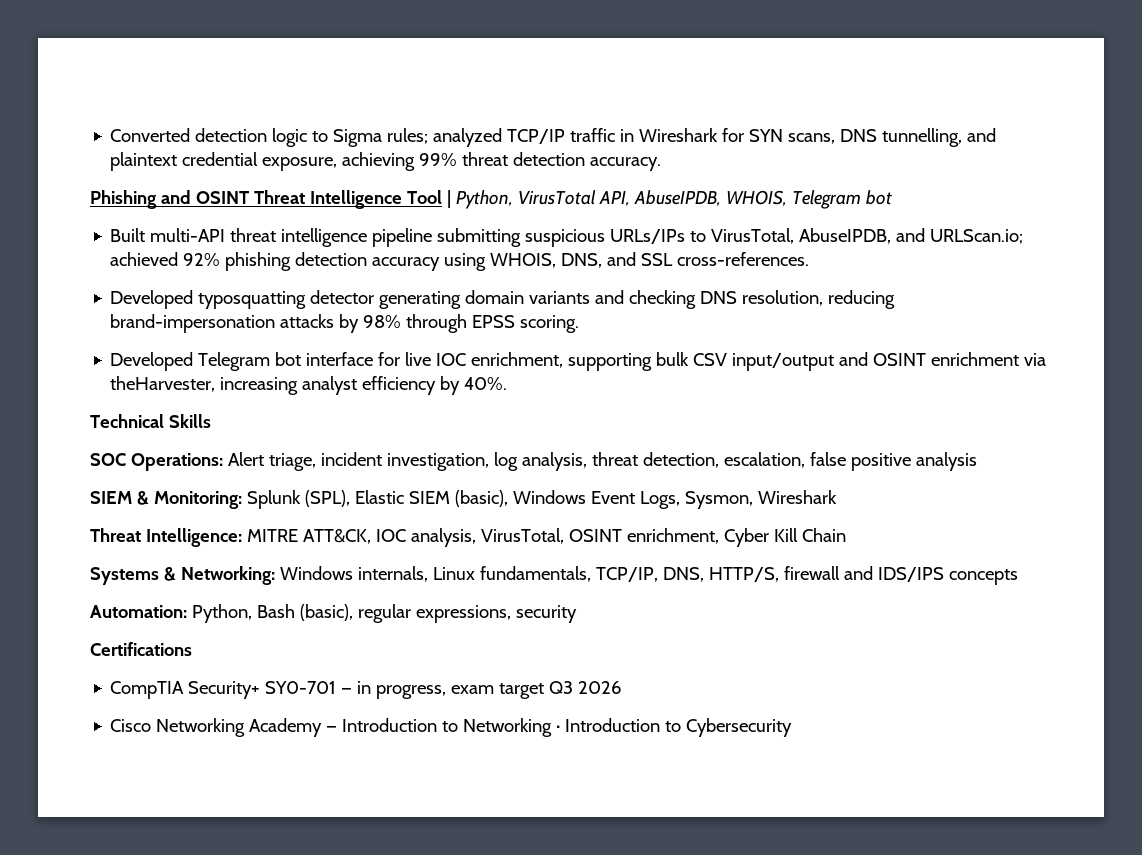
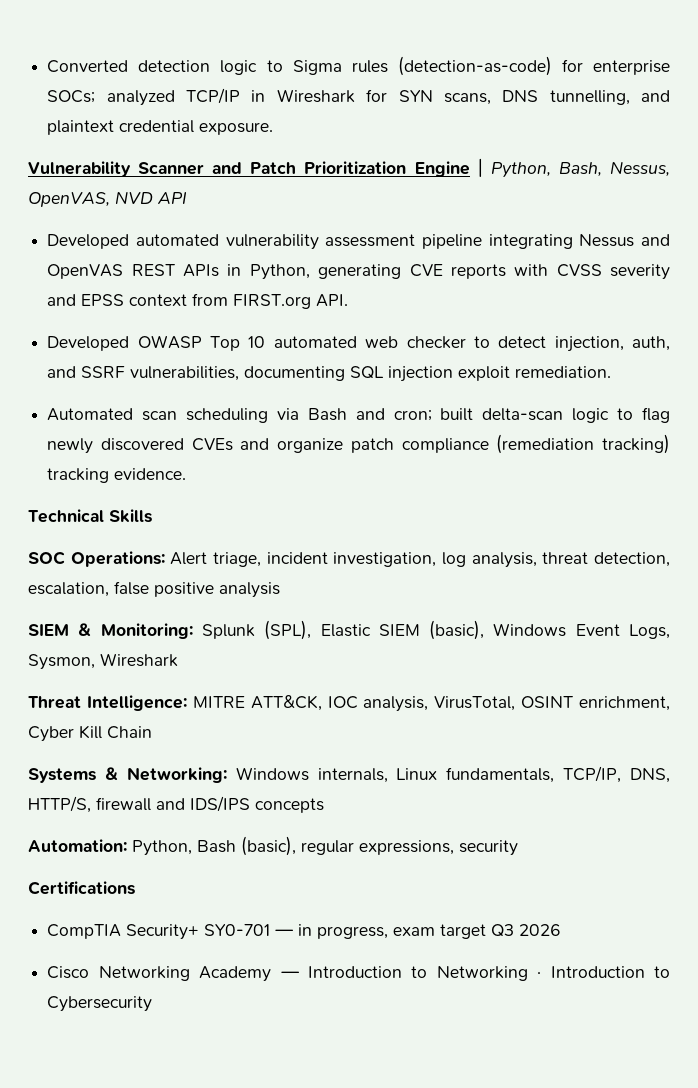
- Converted detection logic to Sigma rules; analyzed TCP/IP traffic in Wireshark for SYN scans, DNS tunnelling, and plaintext credential exposure, achieving 99% threat detection accuracy.
- Phishing and OSINT Threat Intelligence Tool | Python, VirusTotal API, AbuseIPDB, WHOIS, Telegram bot
- Built multi-API threat intelligence pipeline submitting suspicious URLs/IPs to VirusTotal, AbuseIPDB, and URLScan.io; achieved 92% phishing detection accuracy using WHOIS, DNS, and SSL cross-references.
- Developed typosquatting detector generating domain variants and checking DNS resolution, reducing brand-impersonation attacks by 98% through EPSS scoring.
- Developed Telegram bot interface for live IOC enrichment, supporting bulk CSV input/output and OSINT enrichment via theHarvester, increasing analyst efficiency by 40%.
+ Converted detection logic to Sigma rules (detection-as-code) for enterprise SOCs; analyzed TCP/IP in Wireshark for SYN scans, DNS tunnelling, and plaintext credential exposure.
+ Vulnerability Scanner and Patch Prioritization Engine | Python, Bash, Nessus, OpenVAS, NVD API
+ Developed automated vulnerability assessment pipeline integrating Nessus and OpenVAS REST APIs in Python, generating CVE reports with CVSS severity and EPSS context from FIRST.org API.
+ Developed OWASP Top 10 automated web checker to detect injection, auth, and SSRF vulnerabilities, documenting SQL injection exploit remediation.
+ Automated scan scheduling via Bash and cron; built delta-scan logic to flag newly discovered CVEs and organize patch compliance (remediation tracking) tracking evidence.

